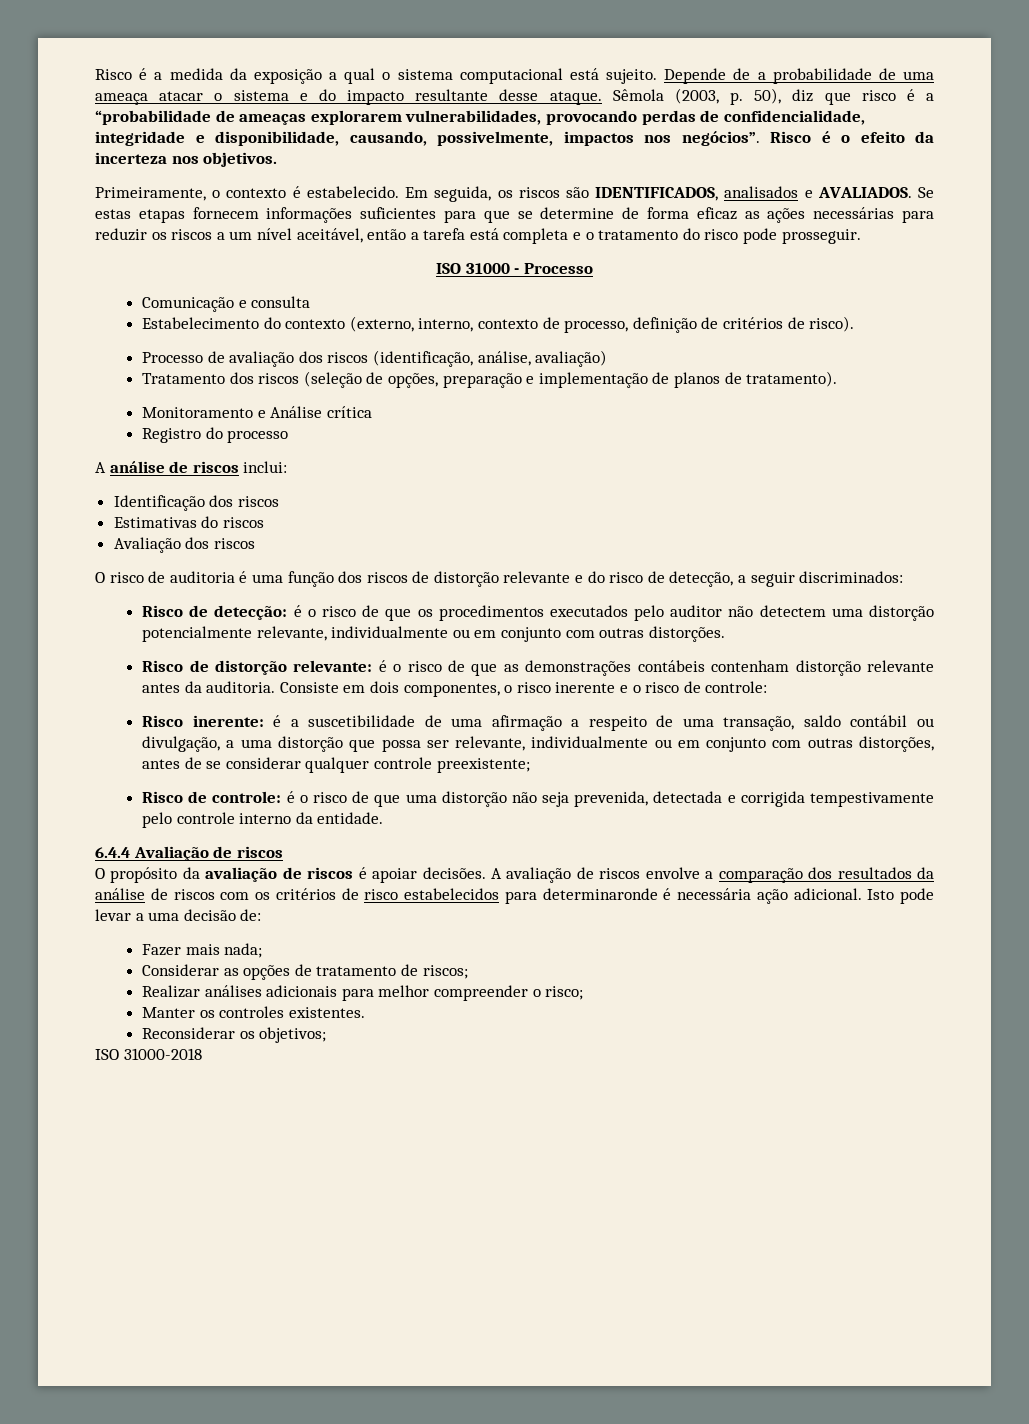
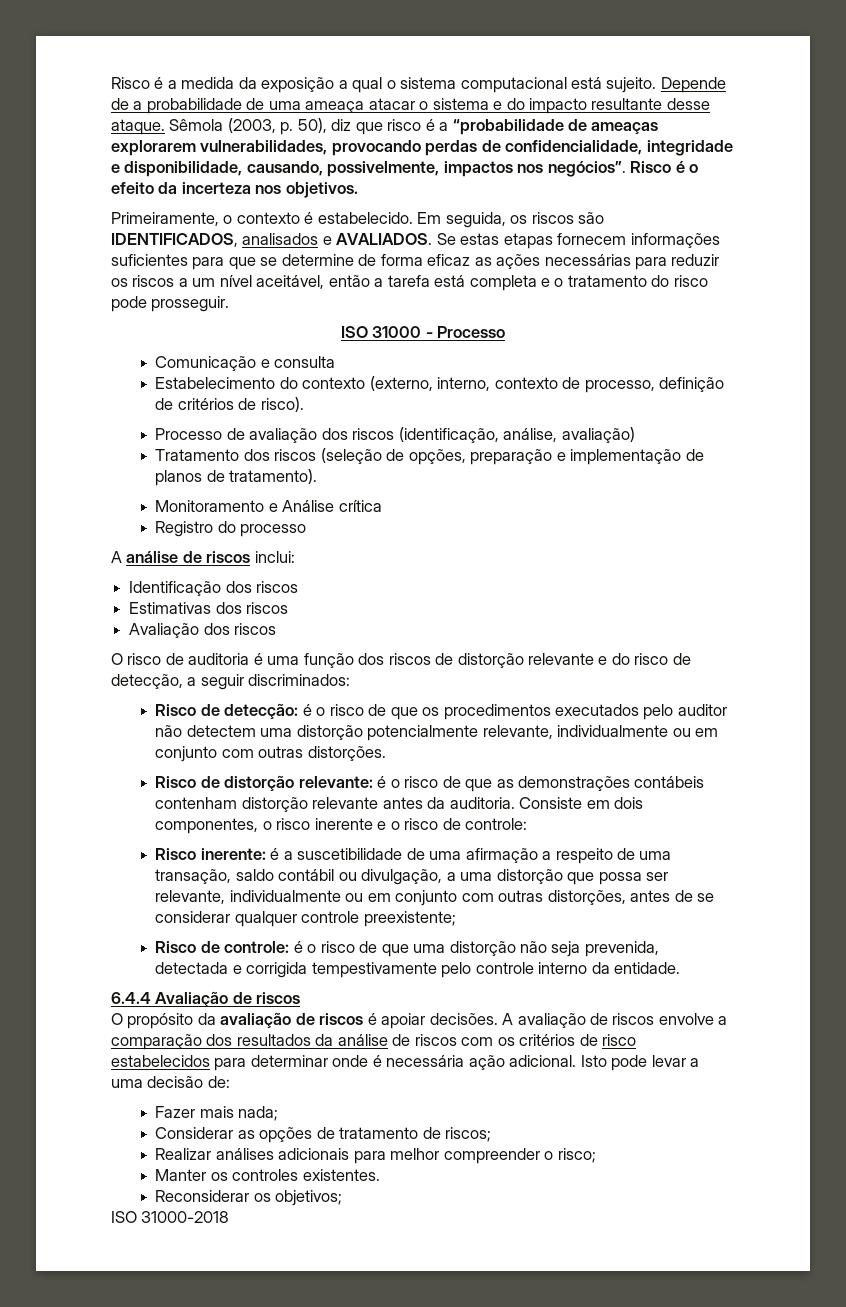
- Estimativas do riscos
+ Estimativas dos riscos
- A avaliação de riscos envolve a comparação dos resultados da análise de riscos com os critérios de risco estabelecidos para determinaronde é necessária ação adicional.
+ A avaliação de riscos envolve a comparação dos resultados da análise de riscos com os critérios de risco estabelecidos para determinar onde é necessária ação adicional.

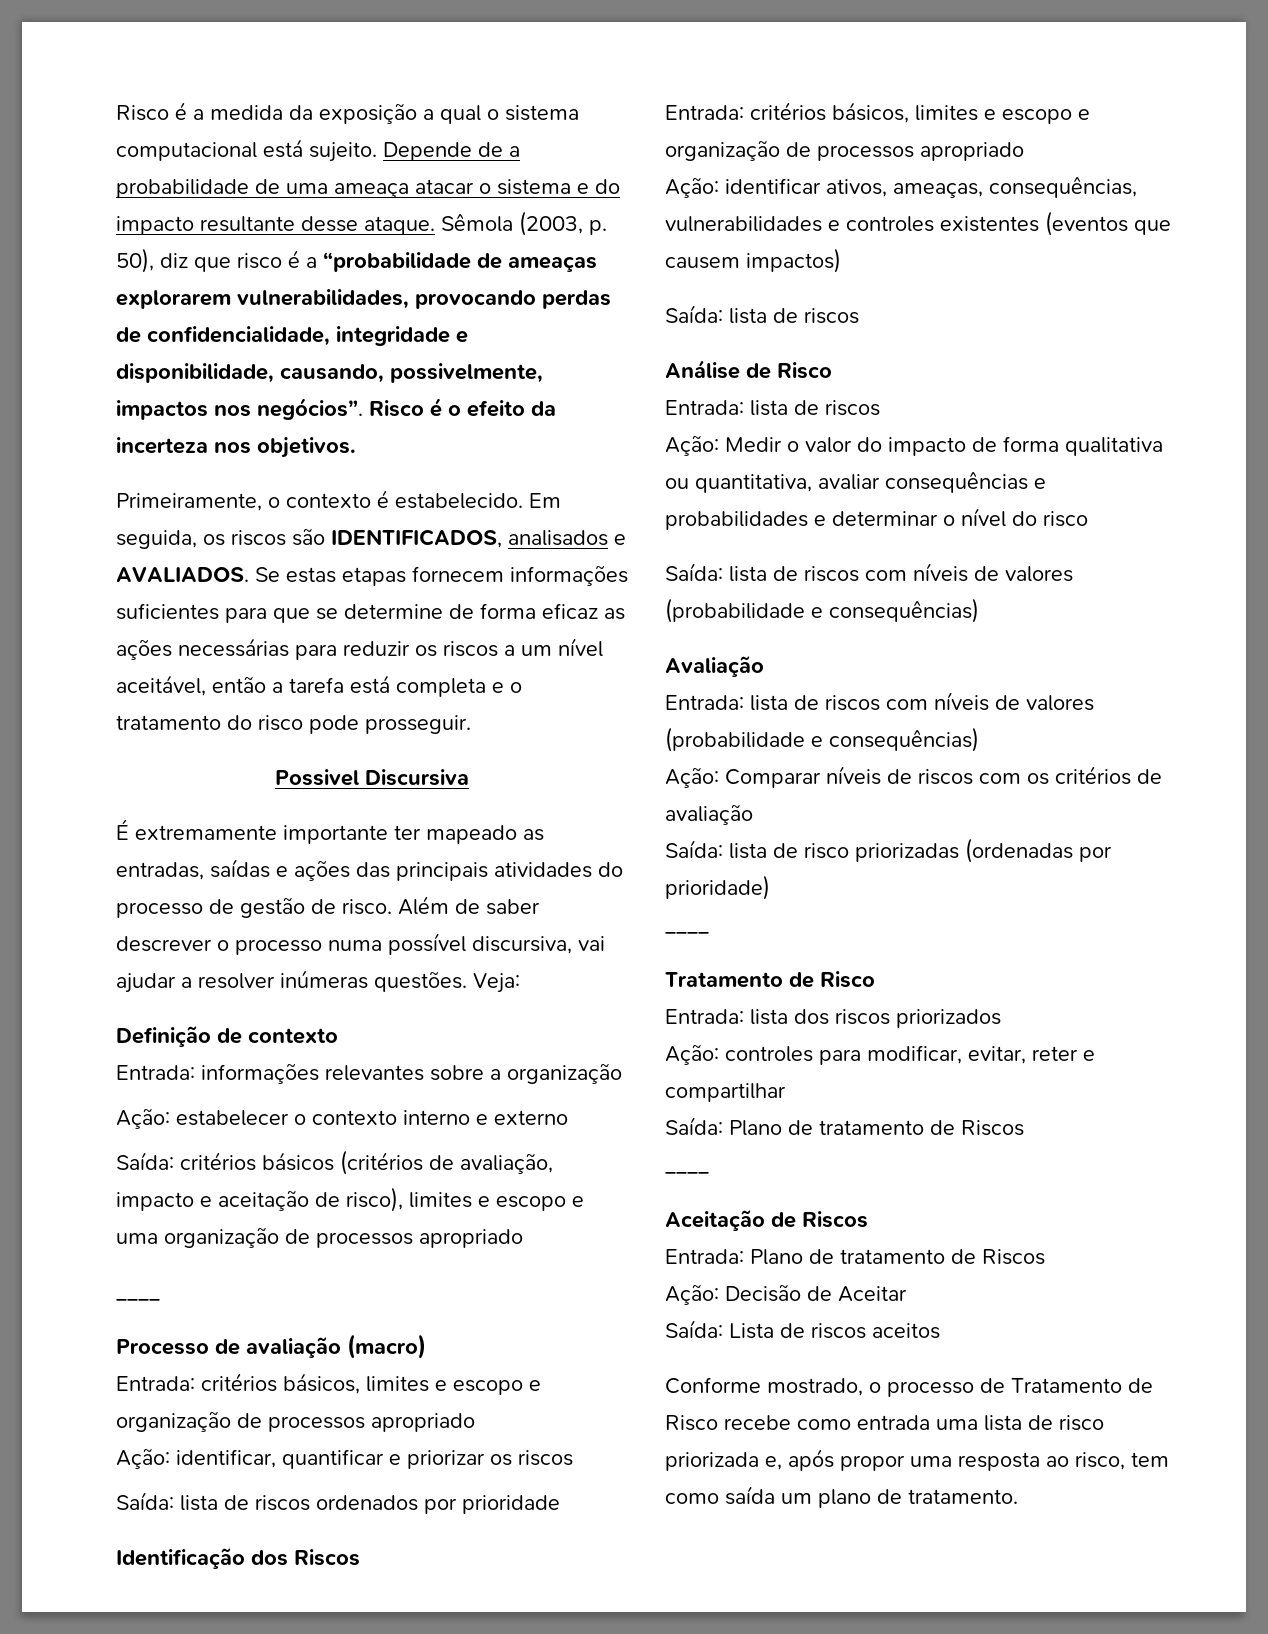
- ISO 31000 - Processo
- Comunicação e consulta
- Estabelecimento do contexto (externo, interno, contexto de processo, definição de critérios de risco).
- Processo de avaliação dos riscos (identificação, análise, avaliação)
- Tratamento dos riscos (seleção de opções, preparação e implementação de planos de tratamento).
- Monitoramento e Análise crítica
- Registro do processo
- A análise de riscos inclui:
- Identificação dos riscos
- Estimativas dos riscos
- Avaliação dos riscos
- O risco de auditoria é uma função dos riscos de distorção relevante e do risco de detecção, a seguir discriminados:
- Risco de detecção: é o risco de que os procedimentos executados pelo auditor não detectem uma distorção potencialmente relevante, individualmente ou em conjunto com outras distorções.
- Risco de distorção relevante: é o risco de que as demonstrações contábeis contenham distorção relevante antes da auditoria. Consiste em dois componentes, o risco inerente e o risco de controle:
- Risco inerente: é a suscetibilidade de uma afirmação a respeito de uma transação, saldo contábil ou divulgação, a uma distorção que possa ser relevante, individualmente ou em conjunto com outras distorções, antes de se considerar qualquer controle preexistente;
- Risco de controle: é o risco de que uma distorção não seja prevenida, detectada e corrigida tempestivamente pelo controle interno da entidade.
- 6.4.4 Avaliação de riscos
- O propósito da avaliação de riscos é apoiar decisões. A avaliação de riscos envolve a comparação dos resultados da análise de riscos com os critérios de risco estabelecidos para determinar onde é necessária ação adicional. Isto pode levar a uma decisão de:
- Fazer mais nada;
- Considerar as opções de tratamento de riscos;
- Realizar análises adicionais para melhor compreender o risco;
- Manter os controles existentes.
- Reconsiderar os objetivos;
- ISO 31000-2018
+ Possivel Discursiva
+ É extremamente importante ter mapeado as entradas, saídas e ações das principais atividades do processo de gestão de risco. Além de saber descrever o processo numa possível discursiva, vai ajudar a resolver inúmeras questões. Veja:
+ Definição de contexto
+ Entrada: informações relevantes sobre a organização
+ Ação: estabelecer o contexto interno e externo
+ Saída: critérios básicos (critérios de avaliação, impacto e aceitação de risco), limites e escopo e uma organização de processos apropriado
+ ____
+ Processo de avaliação (macro)
+ Entrada: critérios básicos, limites e escopo e organização de processos apropriado
+ Ação: identificar, quantificar e priorizar os riscos
+ Saída: lista de riscos ordenados por prioridade
+ Identificação dos Riscos
+ Entrada: critérios básicos, limites e escopo e organização de processos apropriado
+ Ação: identificar ativos, ameaças, consequências, vulnerabilidades e controles existentes (eventos que causem impactos)
+ Saída: lista de riscos
+ Análise de Risco
+ Entrada: lista de riscos
+ Ação: Medir o valor do impacto de forma qualitativa ou quantitativa, avaliar consequências e probabilidades e determinar o nível do risco
+ Saída: lista de riscos com níveis de valores (probabilidade e consequências)
+ Avaliação
+ Entrada: lista de riscos com níveis de valores (probabilidade e consequências)
+ Ação: Comparar níveis de riscos com os critérios de avaliação
+ Saída: lista de risco priorizadas (ordenadas por prioridade)
+ ____
+ Tratamento de Risco
+ Entrada: lista dos riscos priorizados
+ Ação: controles para modificar, evitar, reter e compartilhar
+ Saída: Plano de tratamento de Riscos
+ ____
+ Aceitação de Riscos
+ Entrada: Plano de tratamento de Riscos
+ Ação: Decisão de Aceitar
+ Saída: Lista de riscos aceitos
+ Conforme mostrado, o processo de Tratamento de Risco recebe como entrada uma lista de risco priorizada e, após propor uma resposta ao risco, tem como saída um plano de tratamento.

